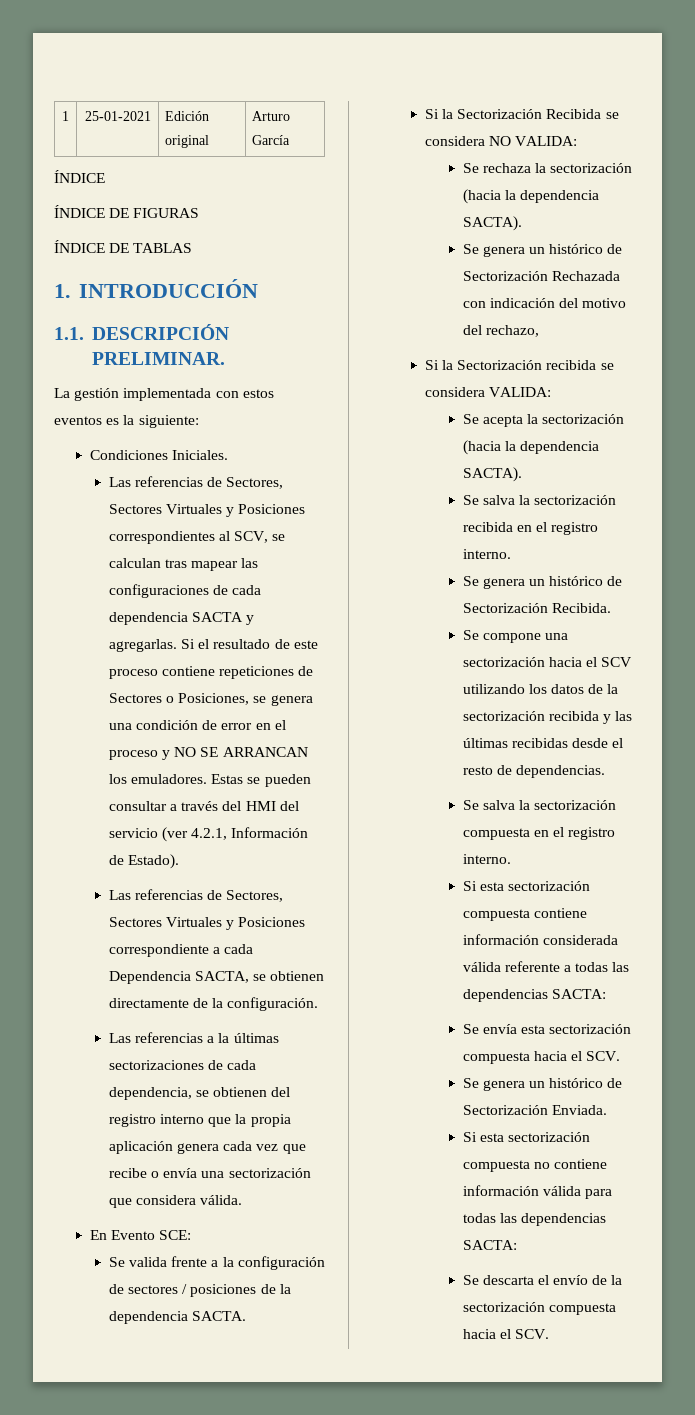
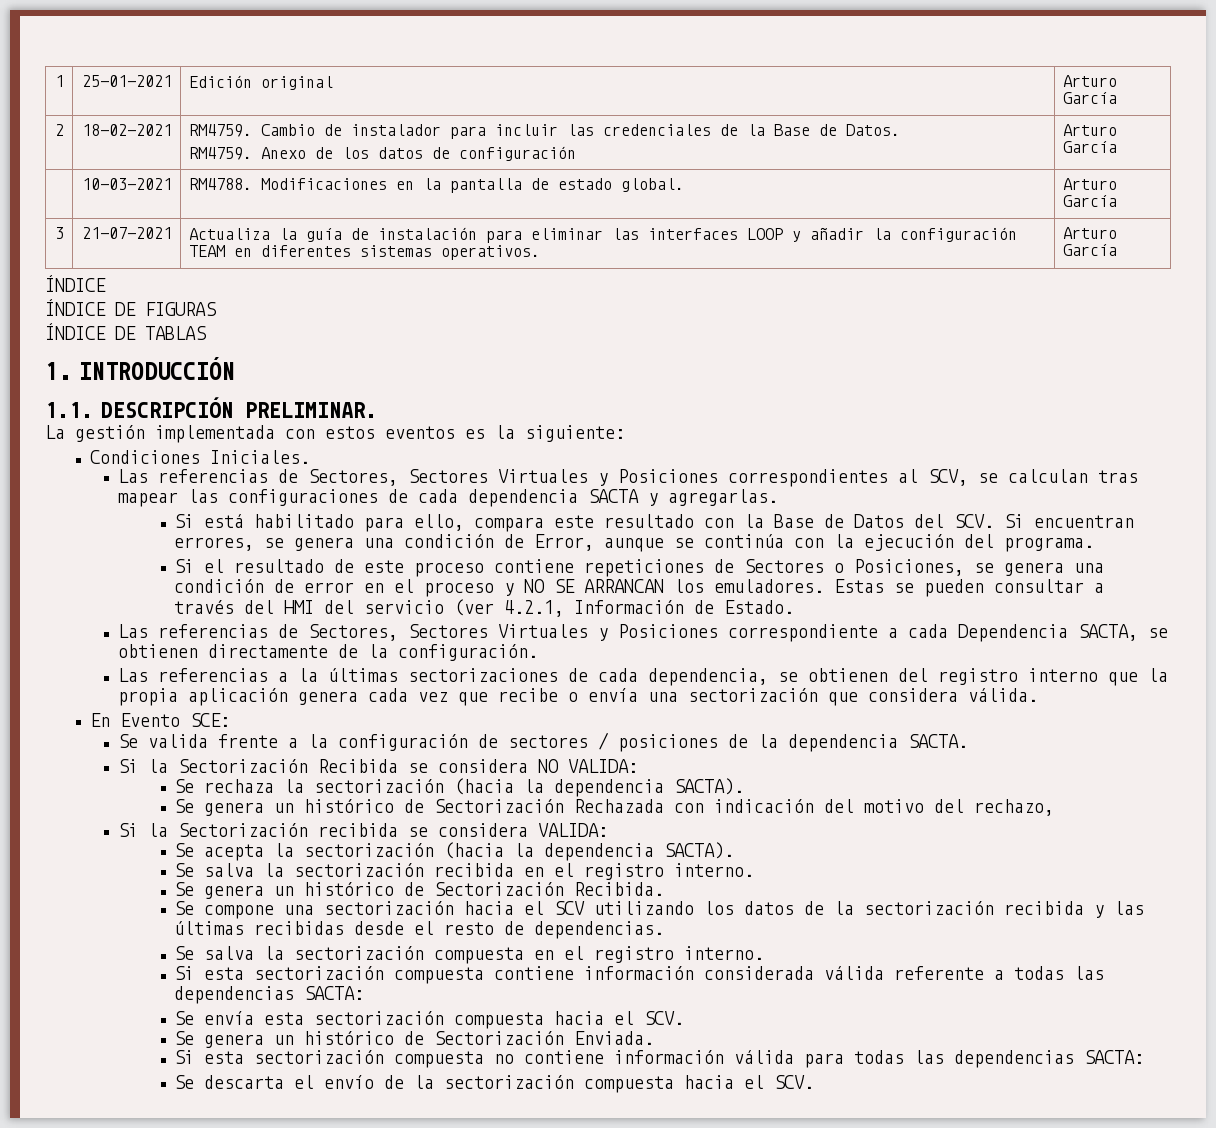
+ 2 | 18-02-2021 | RM4759. Cambio de instalador para incluir las credenciales de la Base de Datos.
+ RM4759. Anexo de los datos de configuración | Arturo García
+ | 10-03-2021 | RM4788. Modificaciones en la pantalla de estado global. | Arturo García
+ 3 | 21-07-2021 | Actualiza la guía de instalación para eliminar las interfaces LOOP y añadir la configuración TEAM en diferentes sistemas operativos. | Arturo García
- Las referencias de Sectores, Sectores Virtuales y Posiciones correspondientes al SCV, se calculan tras mapear las configuraciones de cada dependencia SACTA y agregarlas. Si el resultado de este proceso contiene repeticiones de Sectores o Posiciones, se genera una condición de error en el proceso y NO SE ARRANCAN los emuladores.
+ Las referencias de Sectores, Sectores Virtuales y Posiciones correspondientes al SCV, se calculan tras mapear las configuraciones de cada dependencia SACTA y agregarlas.
+ Si está habilitado para ello, compara este resultado con la Base de Datos del SCV. Si encuentran errores, se genera una condición de Error, aunque se continúa con la ejecución del programa.
+ Si el resultado de este proceso contiene repeticiones de Sectores o Posiciones, se genera una condición de error en el proceso y NO SE ARRANCAN los emuladores.
- Estas se pueden consultar a través del HMI del servicio (ver 4.2.1, Información de Estado).
+ Estas se pueden consultar a través del HMI del servicio (ver 4.2.1, Información de Estado.

